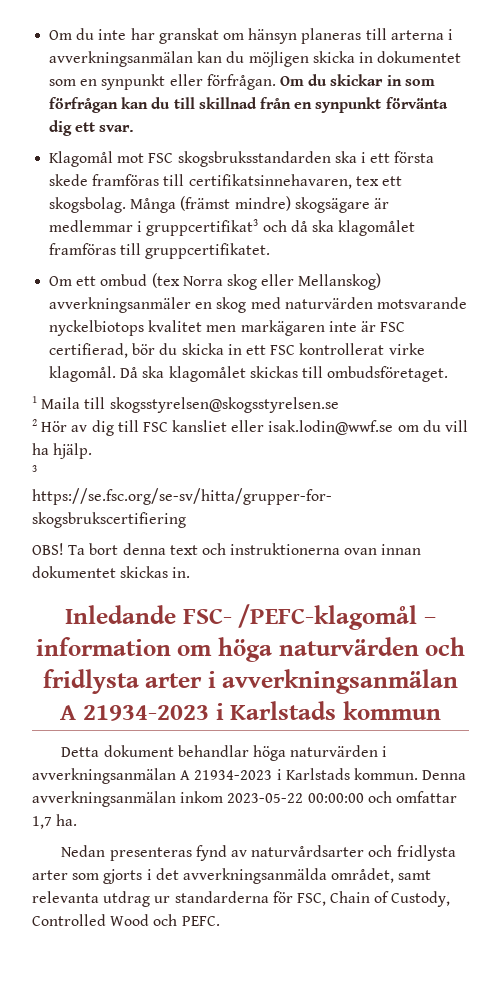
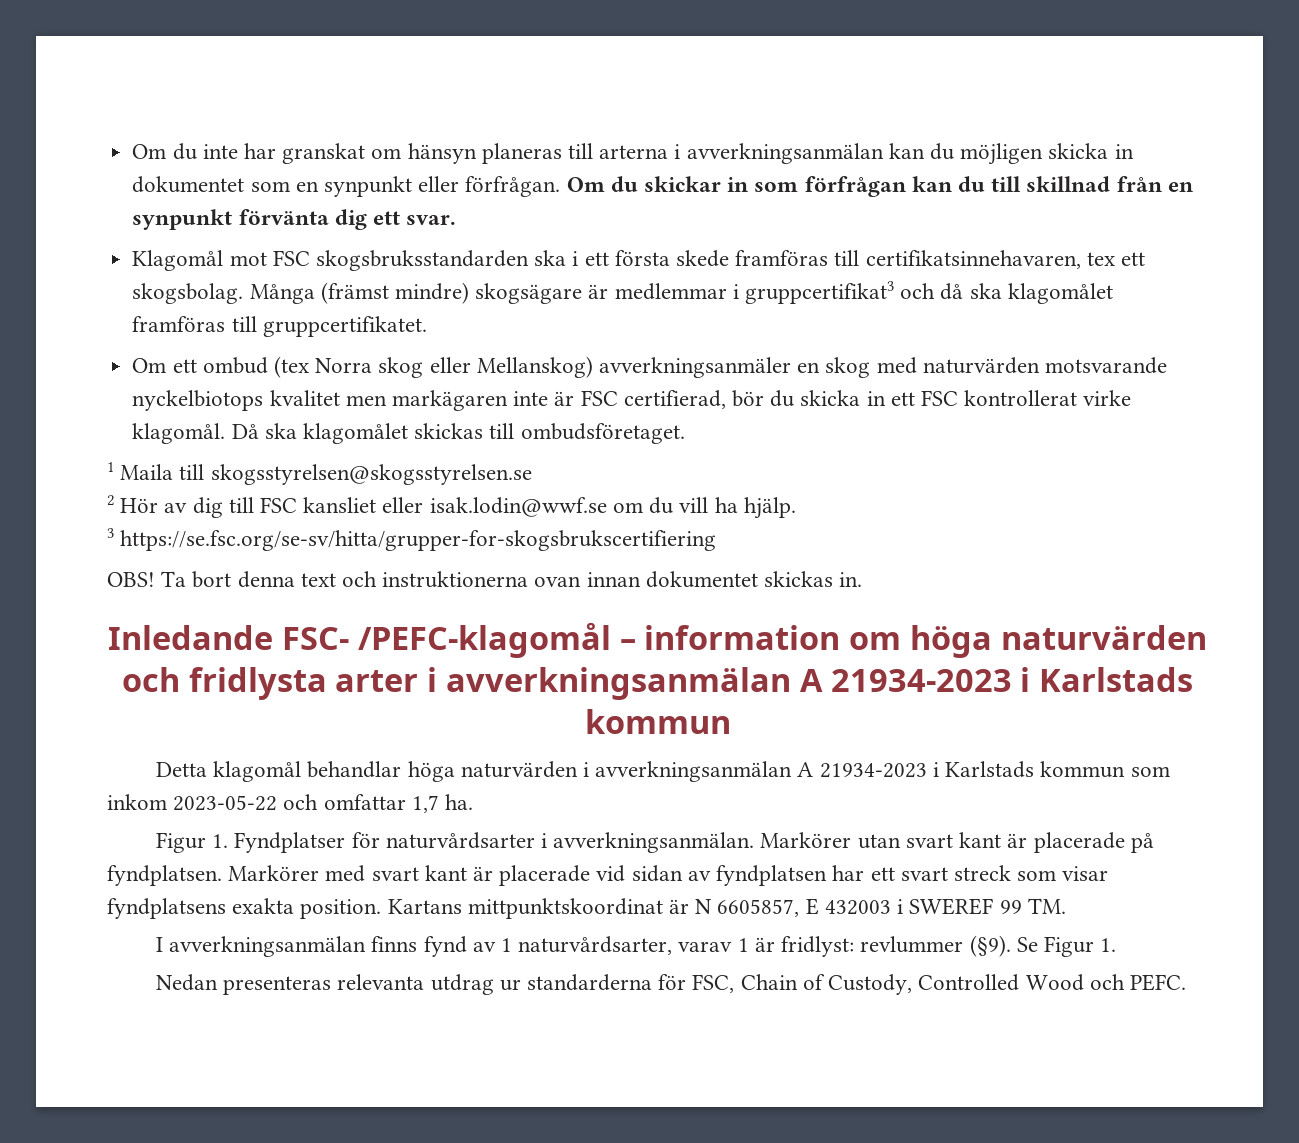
- Detta dokument behandlar höga naturvärden i avverkningsanmälan A 21934-2023 i Karlstads kommun. Denna avverkningsanmälan inkom 2023-05-22 00:00:00 och omfattar 1,7 ha.
+ Detta klagomål behandlar höga naturvärden i avverkningsanmälan A 21934-2023 i Karlstads kommun som inkom 2023-05-22 och omfattar 1,7 ha.
- Nedan presenteras fynd av naturvårdsarter och fridlysta arter som gjorts i det avverkningsanmälda området, samt relevanta utdrag ur standarderna för FSC, Chain of Custody, Controlled Wood och PEFC.
+ Figur 1. Fyndplatser för naturvårdsarter i avverkningsanmälan. Markörer utan svart kant är placerade på fyndplatsen. Markörer med svart kant är placerade vid sidan av fyndplatsen har ett svart streck som visar fyndplatsens exakta position. Kartans mittpunktskoordinat är N 6605857, E 432003 i SWEREF 99 TM.
+ I avverkningsanmälan finns fynd av 1 naturvårdsarter, varav 1 är fridlyst: revlummer (§9). Se Figur 1.
+ Nedan presenteras relevanta utdrag ur standarderna för FSC, Chain of Custody, Controlled Wood och PEFC.

